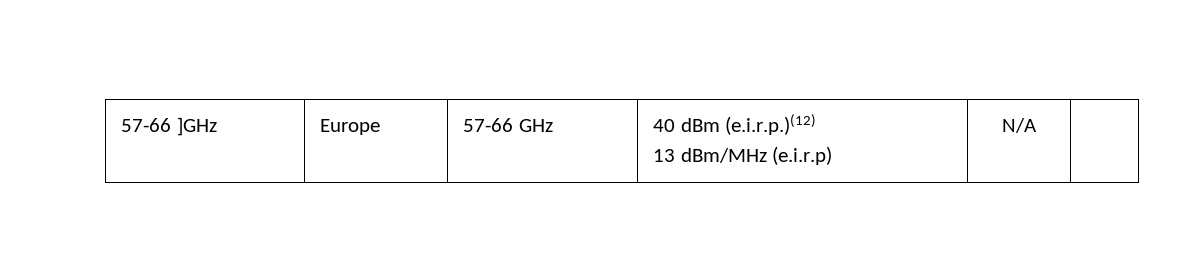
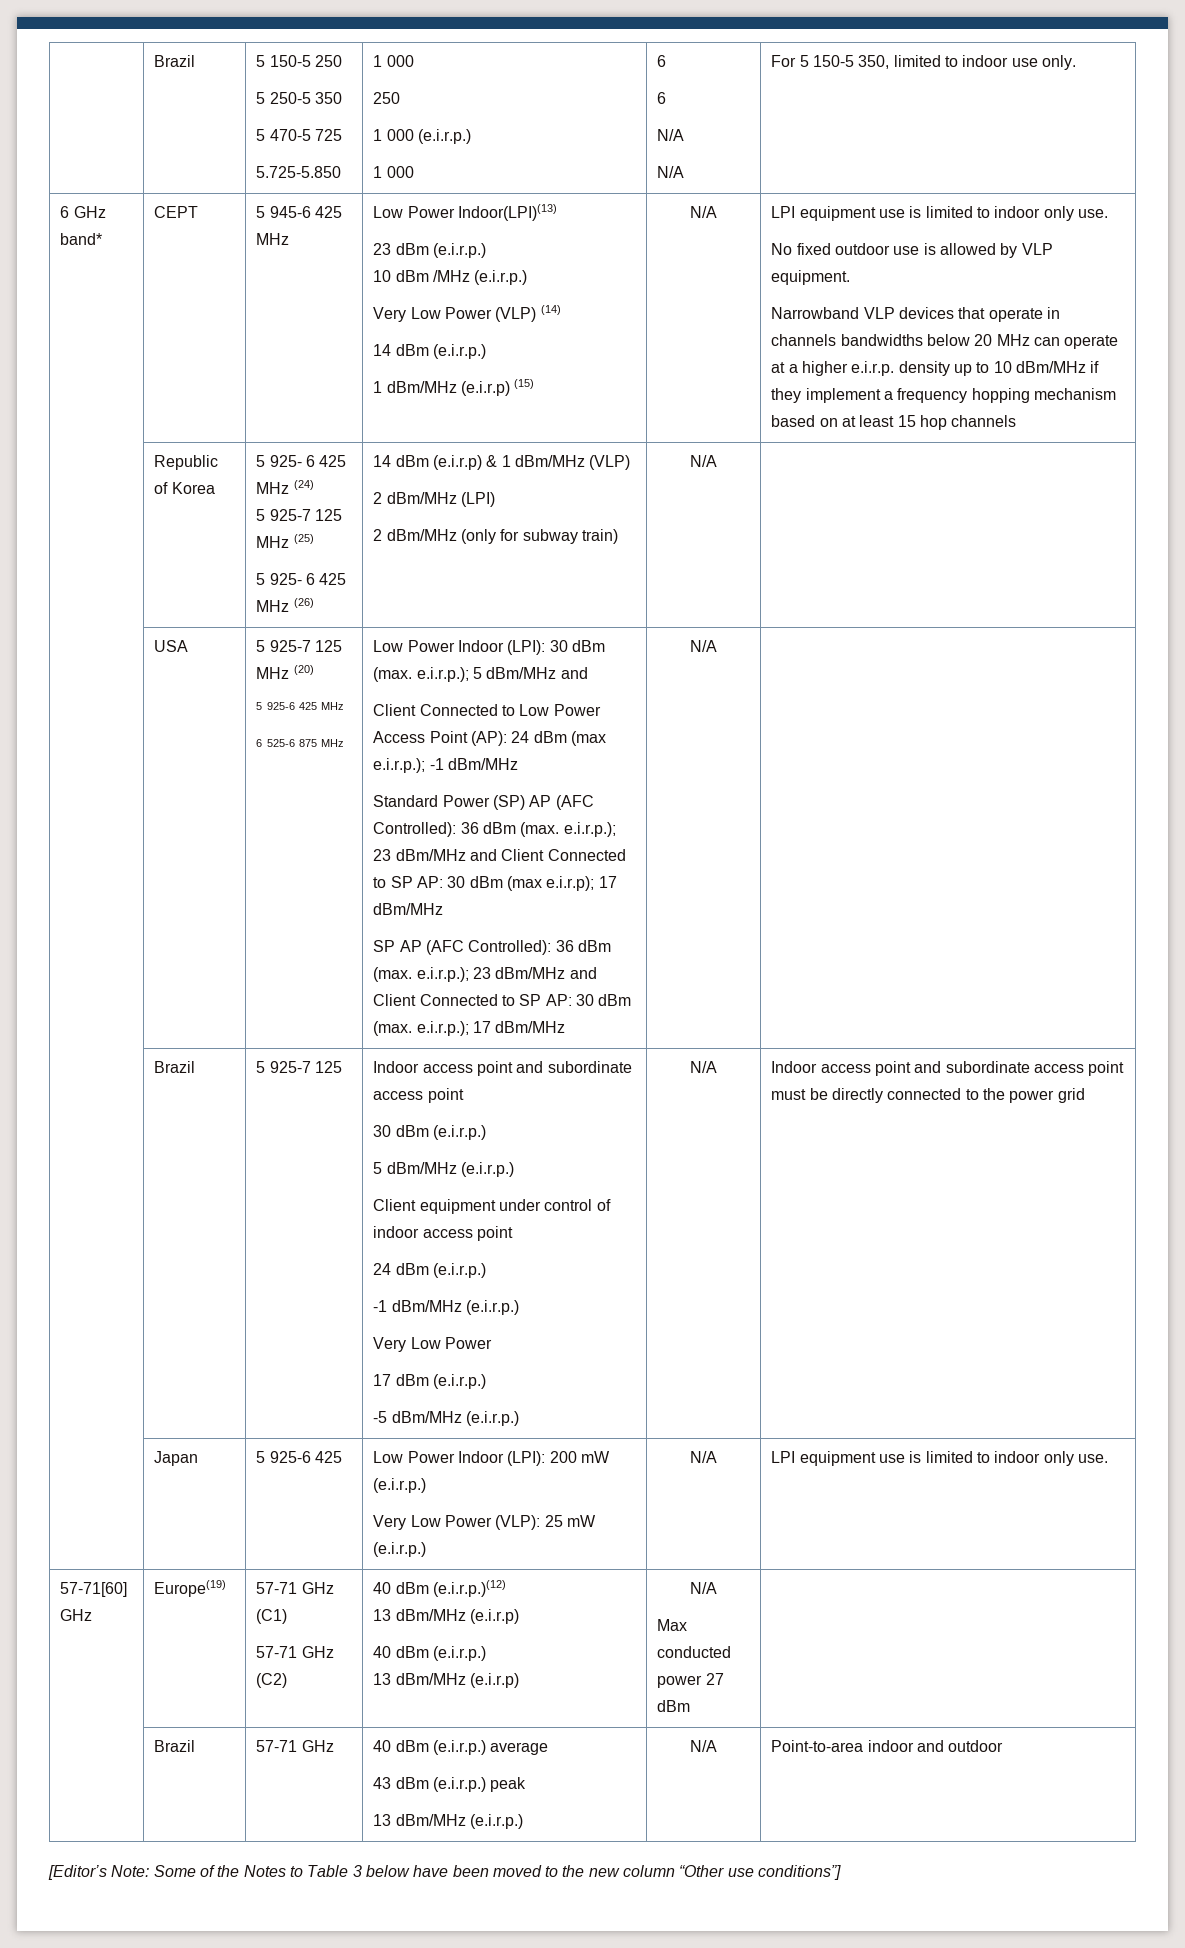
- 57-66 ]GHz | Europe | 57-66 GHz | 40 dBm (e.i.r.p.)(12)
- 13 dBm/MHz (e.i.r.p) | N/A |
+ | Brazil | 5 150-5 250
+ 5 250-5 350
+ 5 470-5 725
+ 5.725-5.850 | 1 000
+ 250
+ 1 000 (e.i.r.p.)
+ 1 000 | 6
+ 6
+ N/A
+ N/A | For 5 150-5 350, limited to indoor use only.
+ 6 GHz band* | CEPT | 5 945-6 425 MHz | Low Power Indoor(LPI)(13)
+ 23 dBm (e.i.r.p.)
+ 10 dBm /MHz (e.i.r.p.)
+ Very Low Power (VLP) (14)
+ 14 dBm (e.i.r.p.)
+ 1 dBm/MHz (e.i.r.p) (15) | N/A | LPI equipment use is limited to indoor only use.
+ No fixed outdoor use is allowed by VLP equipment.
+ Narrowband VLP devices that operate in channels bandwidths below 20 MHz can operate at a higher e.i.r.p. density up to 10 dBm/MHz if they implement a frequency hopping mechanism based on at least 15 hop channels
+ | Republic of Korea | 5 925- 6 425 MHz (24)
+ 5 925-7 125 MHz (25)
+ 5 925- 6 425 MHz (26) | 14 dBm (e.i.r.p) & 1 dBm/MHz (VLP)
+ 2 dBm/MHz (LPI)
+ 2 dBm/MHz (only for subway train) | N/A |
+ | USA | 5 925-7 125 MHz (20)
+ 5 925-6 425 MHz
+ 6 525-6 875 MHz | Low Power Indoor (LPI): 30 dBm (max. e.i.r.p.); 5 dBm/MHz and
+ Client Connected to Low Power Access Point (AP): 24 dBm (max e.i.r.p.); -1 dBm/MHz
+ Standard Power (SP) AP (AFC Controlled): 36 dBm (max. e.i.r.p.); 23 dBm/MHz and Client Connected to SP AP: 30 dBm (max e.i.r.p); 17 dBm/MHz
+ SP AP (AFC Controlled): 36 dBm (max. e.i.r.p.); 23 dBm/MHz and Client Connected to SP AP: 30 dBm (max. e.i.r.p.); 17 dBm/MHz | N/A |
+ | Brazil | 5 925-7 125 | Indoor access point and subordinate access point
+ 30 dBm (e.i.r.p.)
+ 5 dBm/MHz (e.i.r.p.)
+ Client equipment under control of indoor access point
+ 24 dBm (e.i.r.p.)
+ -1 dBm/MHz (e.i.r.p.)
+ Very Low Power
+ 17 dBm (e.i.r.p.)
+ -5 dBm/MHz (e.i.r.p.) | N/A | Indoor access point and subordinate access point must be directly connected to the power grid
+ | Japan | 5 925-6 425 | Low Power Indoor (LPI): 200 mW (e.i.r.p.)
+ Very Low Power (VLP): 25 mW (e.i.r.p.) | N/A | LPI equipment use is limited to indoor only use.
+ 57-71[60] GHz | Europe(19) | 57-71 GHz (C1)
+ 57-71 GHz (C2) | 40 dBm (e.i.r.p.)(12)
+ 13 dBm/MHz (e.i.r.p)
+ 40 dBm (e.i.r.p.)
+ 13 dBm/MHz (e.i.r.p) | N/A
+ Max conducted power 27 dBm |
+ | Brazil | 57-71 GHz | 40 dBm (e.i.r.p.) average
+ 43 dBm (e.i.r.p.) peak
+ 13 dBm/MHz (e.i.r.p.) | N/A | Point-to-area indoor and outdoor
+ [Editor’s Note: Some of the Notes to Table 3 below have been moved to the new column “Other use conditions”]

